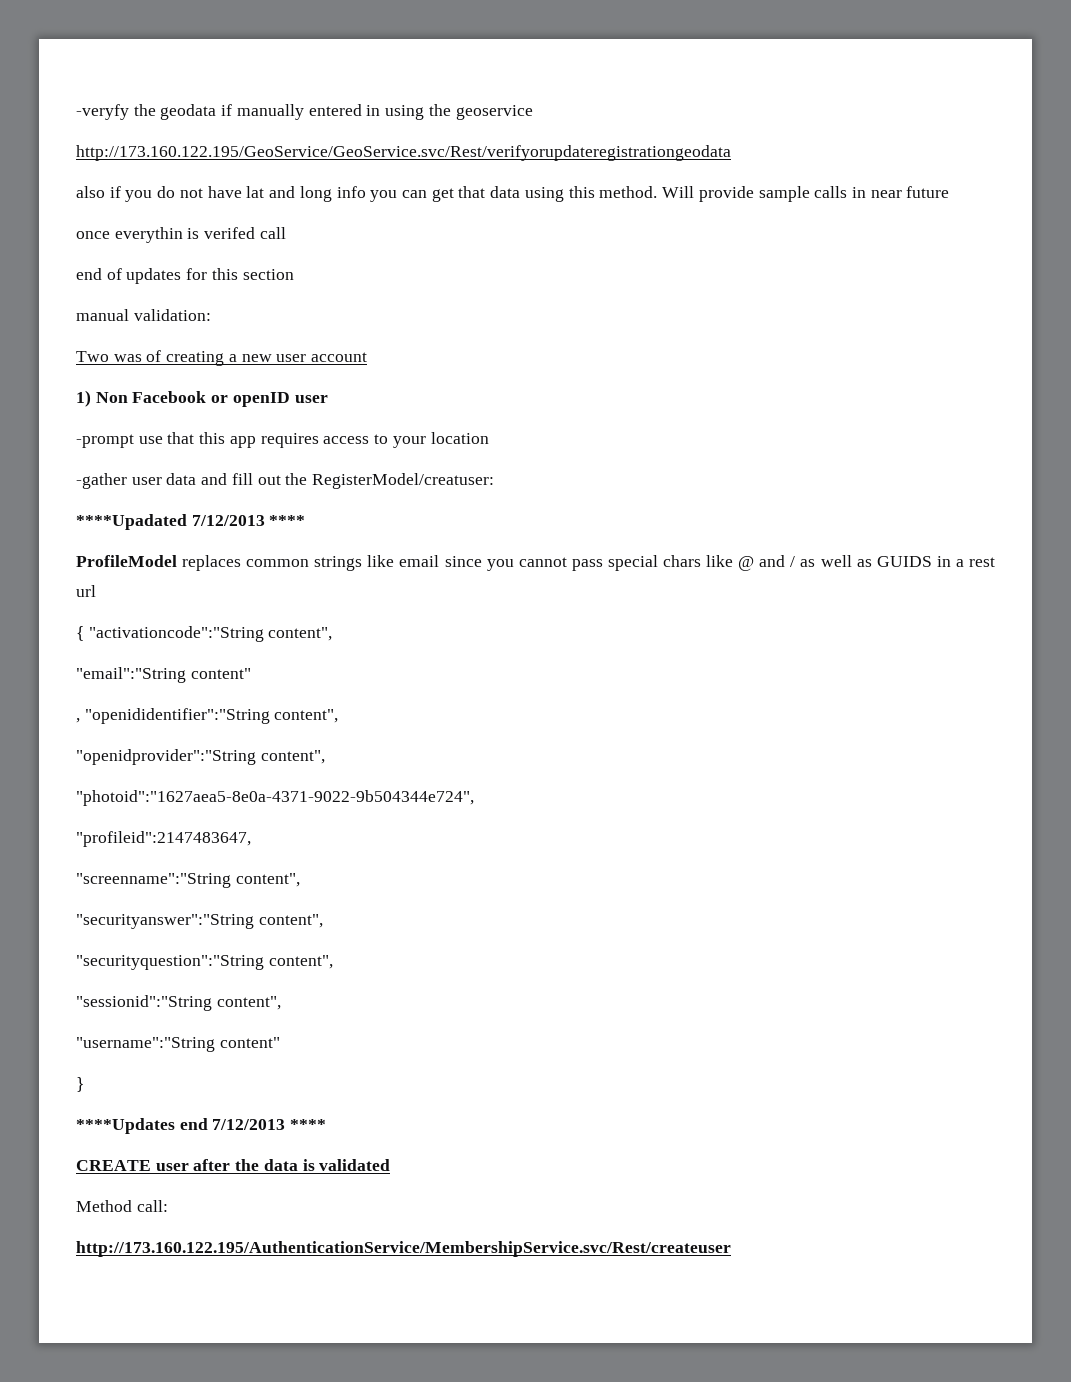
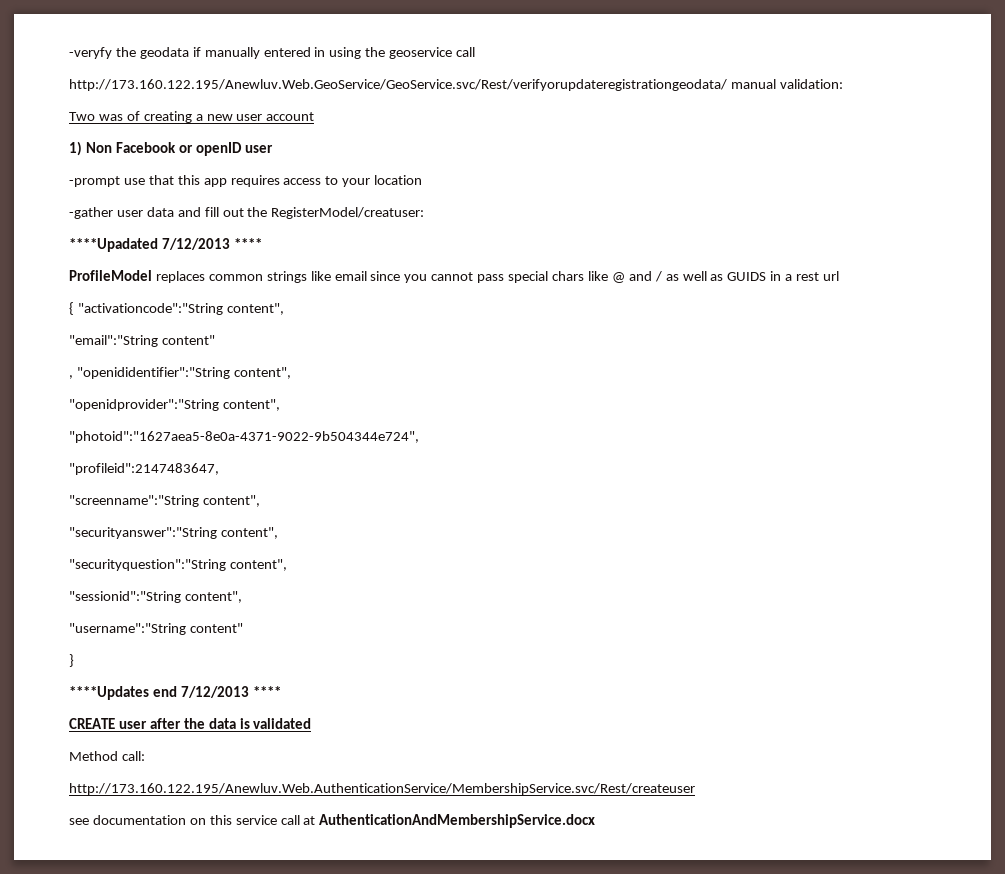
- -veryfy the geodata if manually entered in using the geoservice
- http://173.160.122.195/GeoService/GeoService.svc/Rest/verifyorupdateregistrationgeodata
- also if you do not have lat and long info you can get that data using this method. Will provide sample calls in near future
- once everythin is verifed call
- end of updates for this section
- manual validation:
+ -veryfy the geodata if manually entered in using the geoservice call
+ http://173.160.122.195/Anewluv.Web.GeoService/GeoService.svc/Rest/verifyorupdateregistrationgeodata/ manual validation:
- http://173.160.122.195/AuthenticationService/MembershipService.svc/Rest/createuser
+ http://173.160.122.195/Anewluv.Web.AuthenticationService/MembershipService.svc/Rest/createuser
+ see documentation on this service call at AuthenticationAndMembershipService.docx

